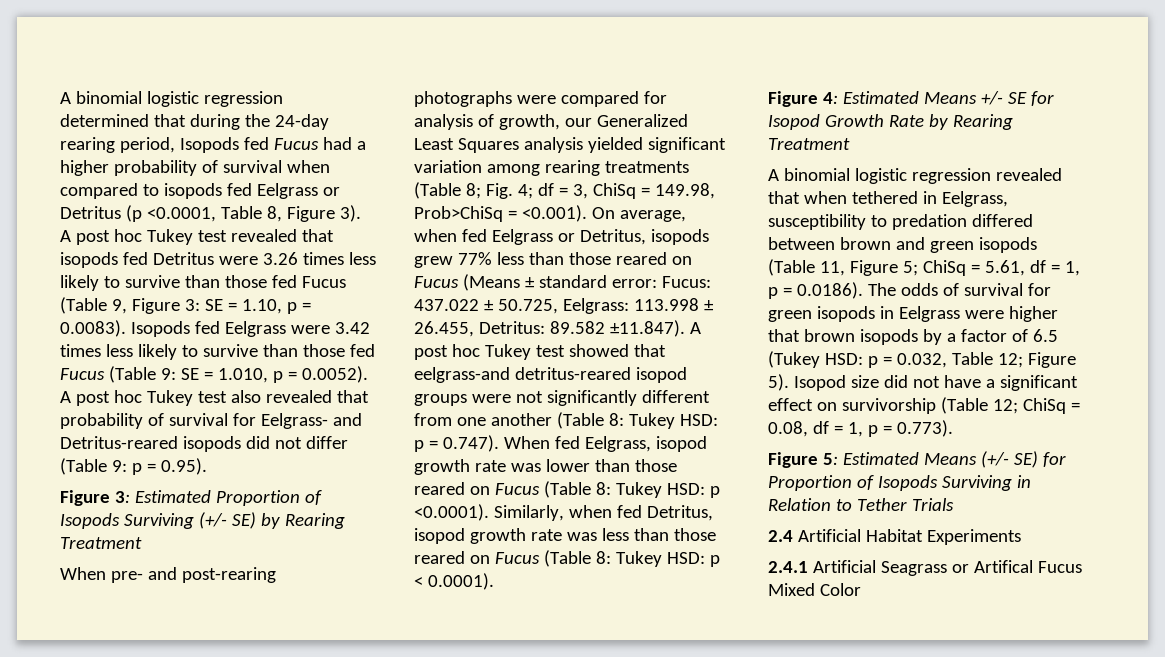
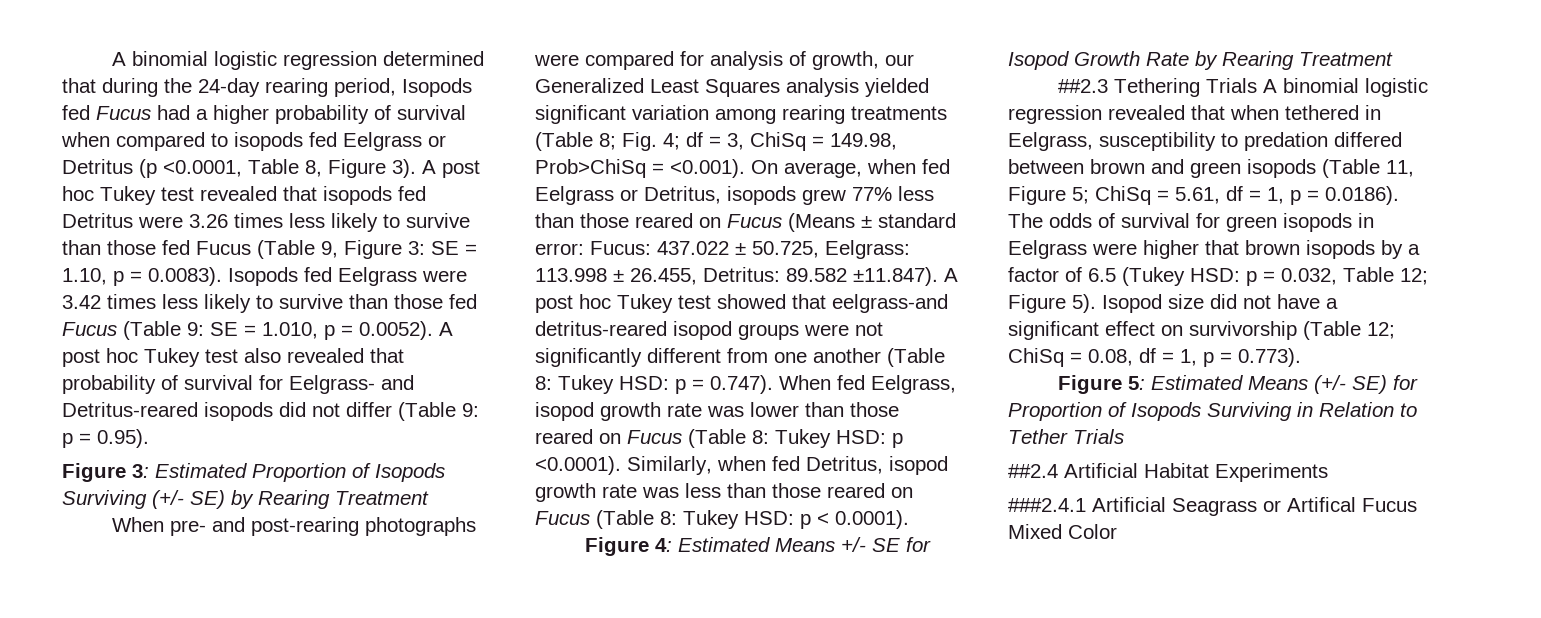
- A binomial logistic regression revealed that when tethered in Eelgrass, susceptibility to predation differed between brown and green isopods (Table 11, Figure 5; ChiSq = 5.61, df = 1, p = 0.0186). The odds of survival for green isopods in Eelgrass were higher that brown isopods by a factor of 6.5 (Tukey HSD: p = 0.032, Table 12; Figure 5).
+ ##2.3 Tethering Trials A binomial logistic regression revealed that when tethered in Eelgrass, susceptibility to predation differed between brown and green isopods (Table 11, Figure 5; ChiSq = 5.61, df = 1, p = 0.0186). The odds of survival for green isopods in Eelgrass were higher that brown isopods by a factor of 6.5 (Tukey HSD: p = 0.032, Table 12; Figure 5).
- 2.4 Artificial Habitat Experiments
+ ##2.4 Artificial Habitat Experiments
- 2.4.1 Artificial Seagrass or Artifical Fucus Mixed Color
+ ###2.4.1 Artificial Seagrass or Artifical Fucus Mixed Color

